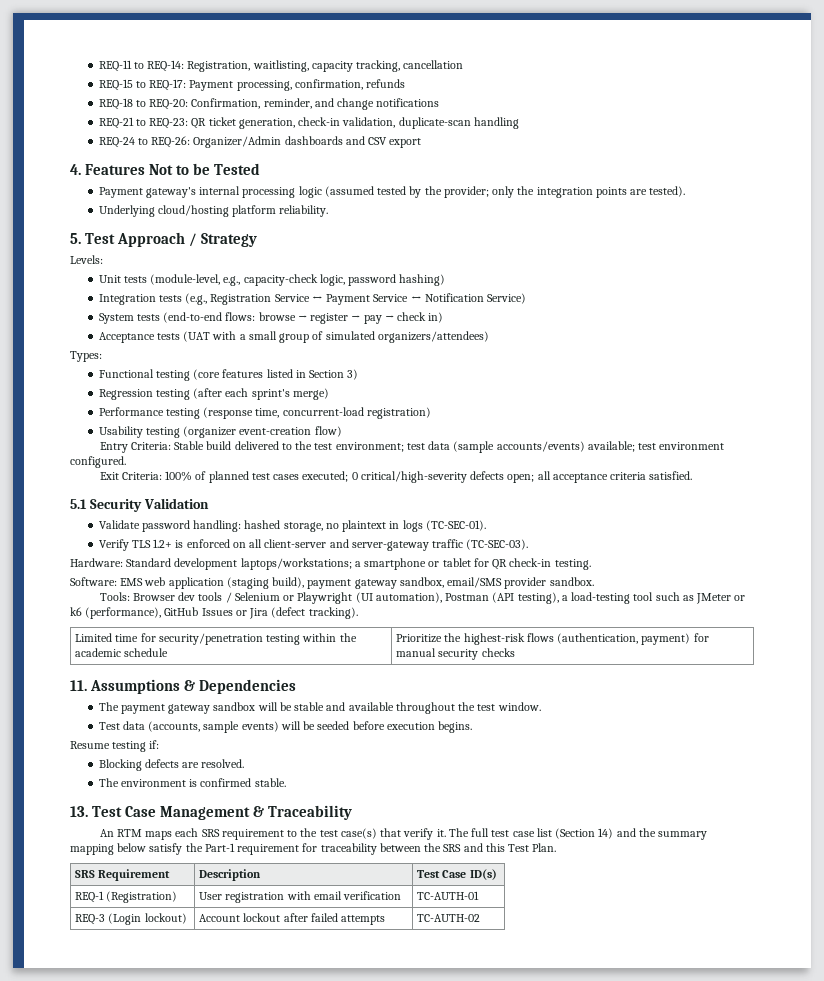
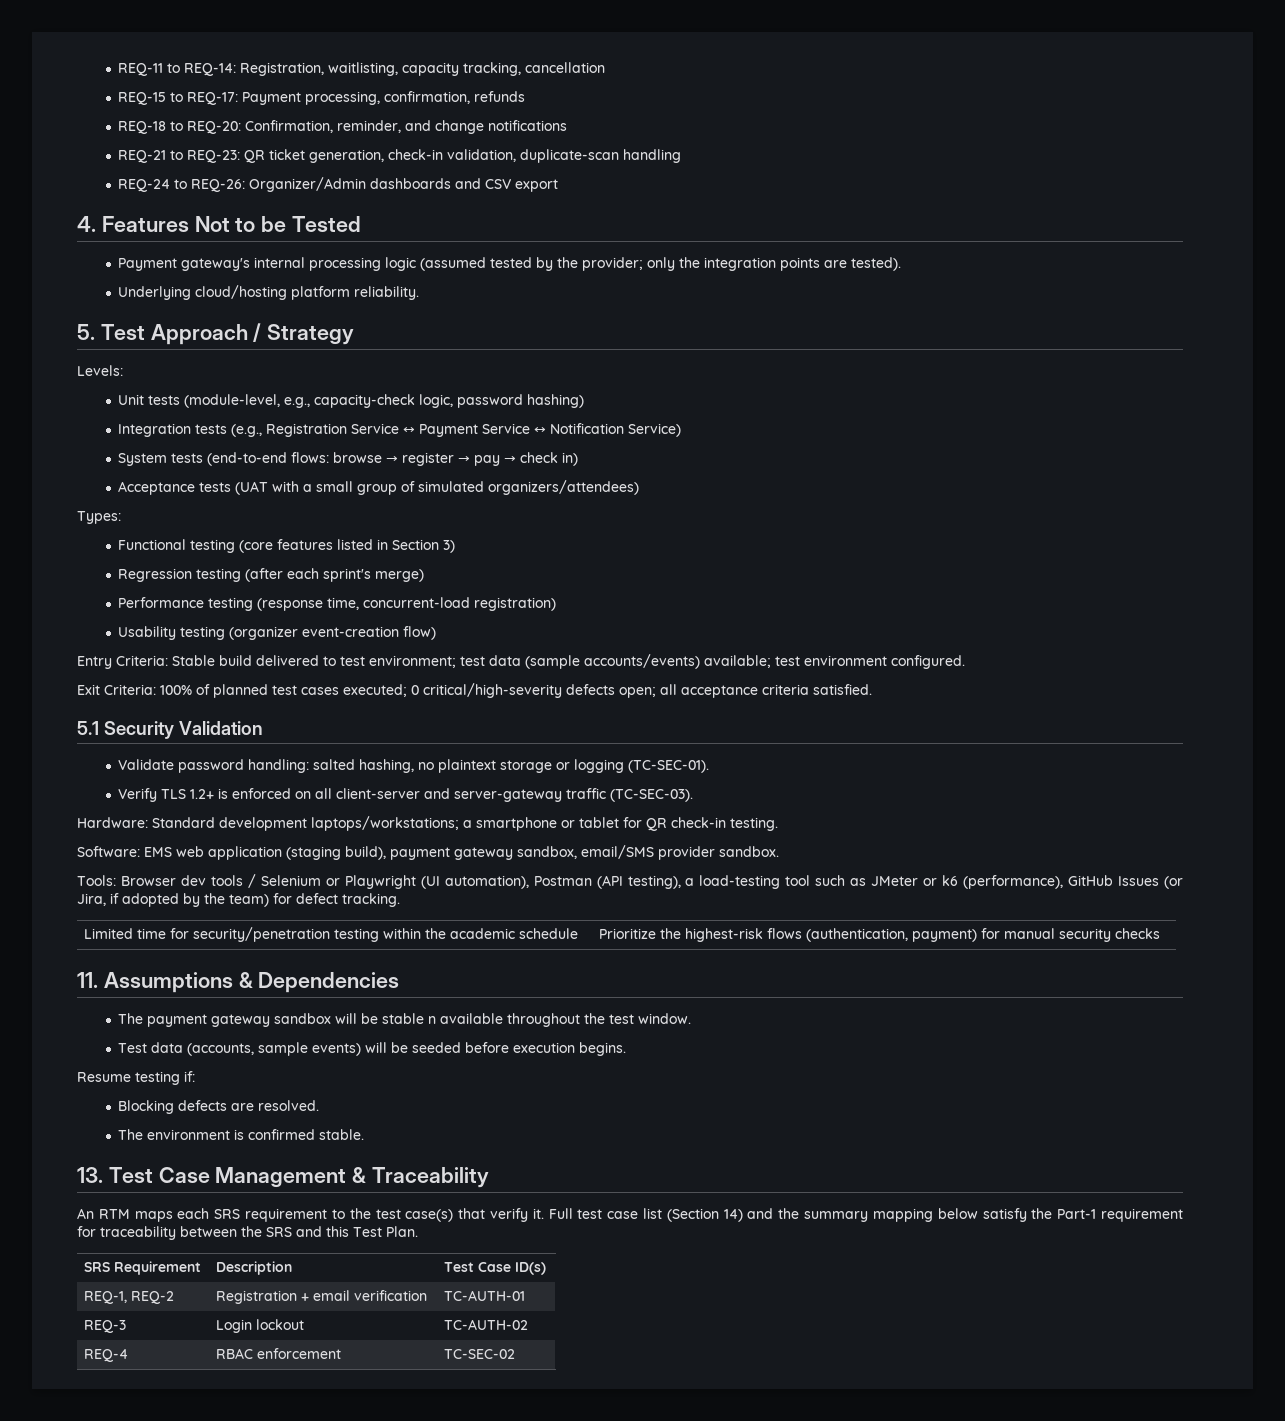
- Entry Criteria: Stable build delivered to the test environment; test data (sample accounts/events) available; test environment configured.
+ Entry Criteria: Stable build delivered to test environment; test data (sample accounts/events) available; test environment configured.
- Validate password handling: hashed storage, no plaintext in logs (TC-SEC-01).
+ Validate password handling: salted hashing, no plaintext storage or logging (TC-SEC-01).
- Tools: Browser dev tools / Selenium or Playwright (UI automation), Postman (API testing), a load-testing tool such as JMeter or k6 (performance), GitHub Issues or Jira (defect tracking).
+ Tools: Browser dev tools / Selenium or Playwright (UI automation), Postman (API testing), a load-testing tool such as JMeter or k6 (performance), GitHub Issues (or Jira, if adopted by the team) for defect tracking.
- The payment gateway sandbox will be stable and available throughout the test window.
+ The payment gateway sandbox will be stable n available throughout the test window.
- The full test case list (Section 14) and the summary mapping below satisfy the Part-1 requirement for traceability between the SRS and this Test Plan.
+ Full test case list (Section 14) and the summary mapping below satisfy the Part-1 requirement for traceability between the SRS and this Test Plan.
- REQ-1 (Registration) | User registration with email verification | TC-AUTH-01
+ REQ-1, REQ-2 | Registration + email verification | TC-AUTH-01
- REQ-3 (Login lockout) | Account lockout after failed attempts | TC-AUTH-02
+ REQ-3 | Login lockout | TC-AUTH-02
+ REQ-4 | RBAC enforcement | TC-SEC-02

